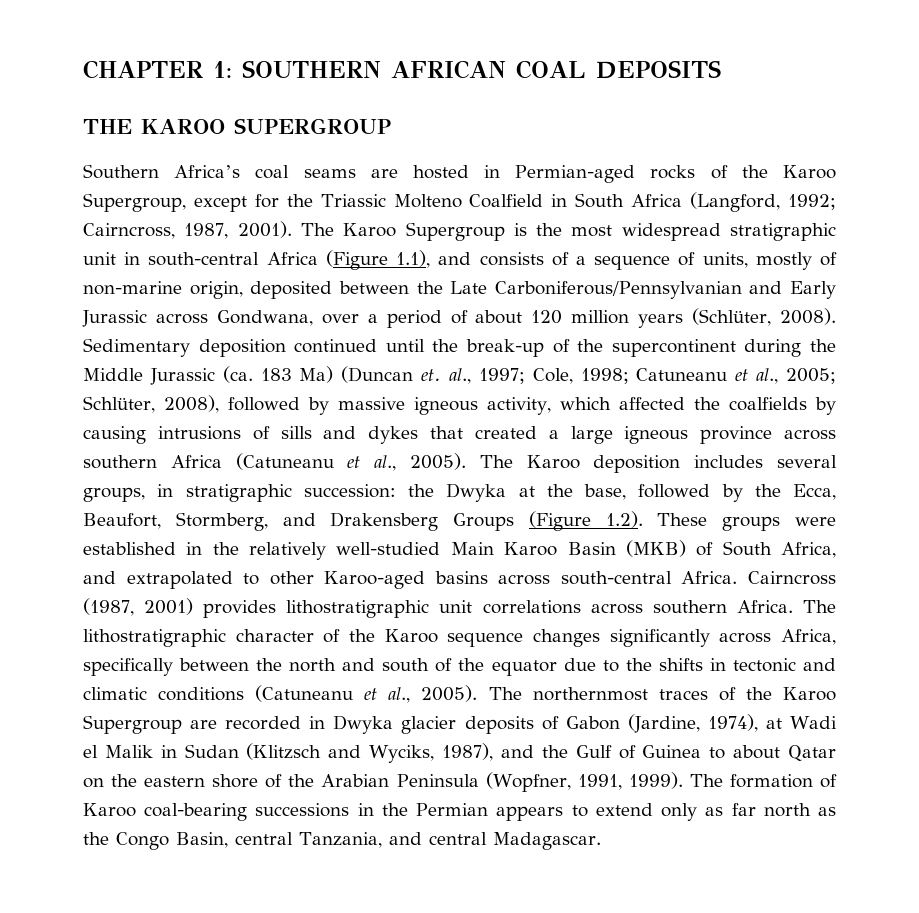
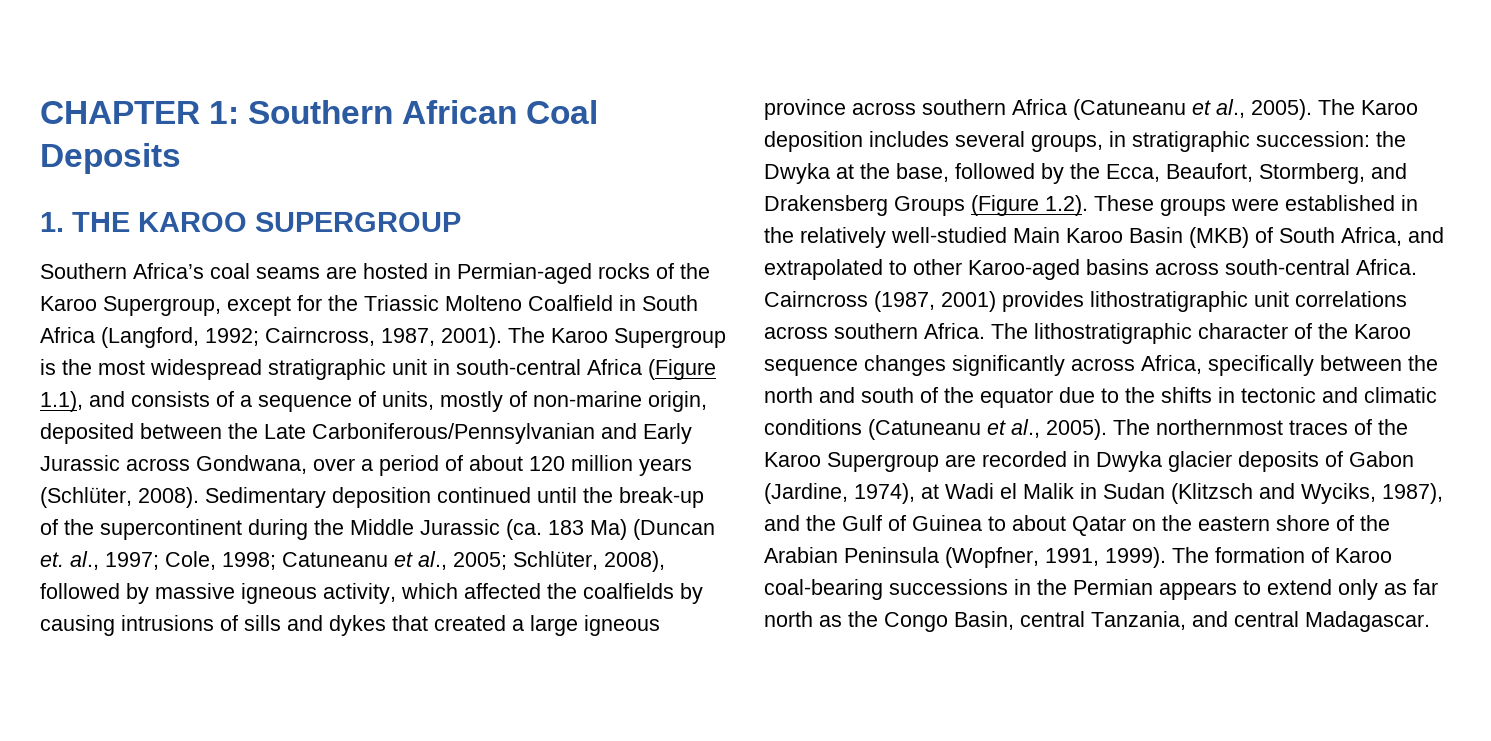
- CHAPTER 1: SOUTHERN AFRICAN COAL DEPOSITS
- THE KAROO SUPERGROUP
+ CHAPTER 1: Southern African Coal Deposits
+ 1. THE KAROO SUPERGROUP

